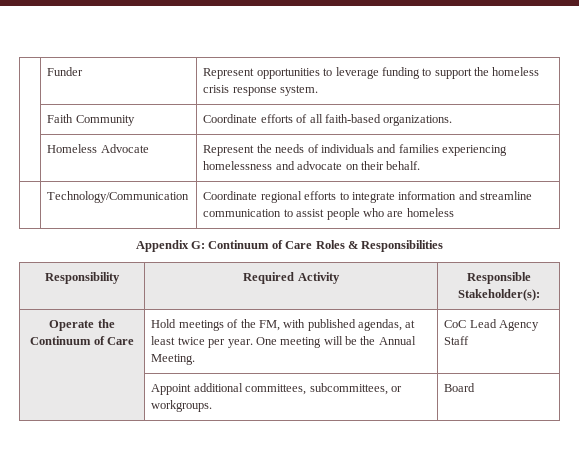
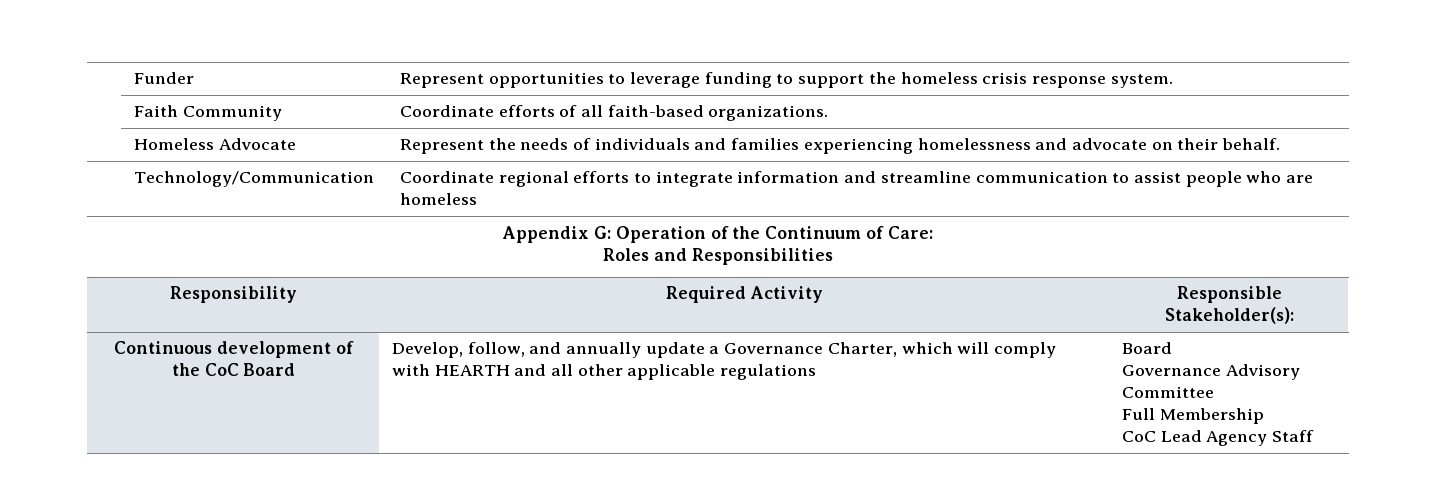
- Appendix G: Continuum of Care Roles & Responsibilities
+ Appendix G: Operation of the Continuum of Care:
+ Roles and Responsibilities
- Operate the Continuum of Care | Hold meetings of the FM, with published agendas, at least twice per year. One meeting will be the Annual Meeting. | CoC Lead Agency Staff
- | Appoint additional committees, subcommittees, or workgroups. | Board
+ Continuous development of the CoC Board | Develop, follow, and annually update a Governance Charter, which will comply with HEARTH and all other applicable regulations | Board
+ Governance Advisory Committee
+ Full Membership
+ CoC Lead Agency Staff

